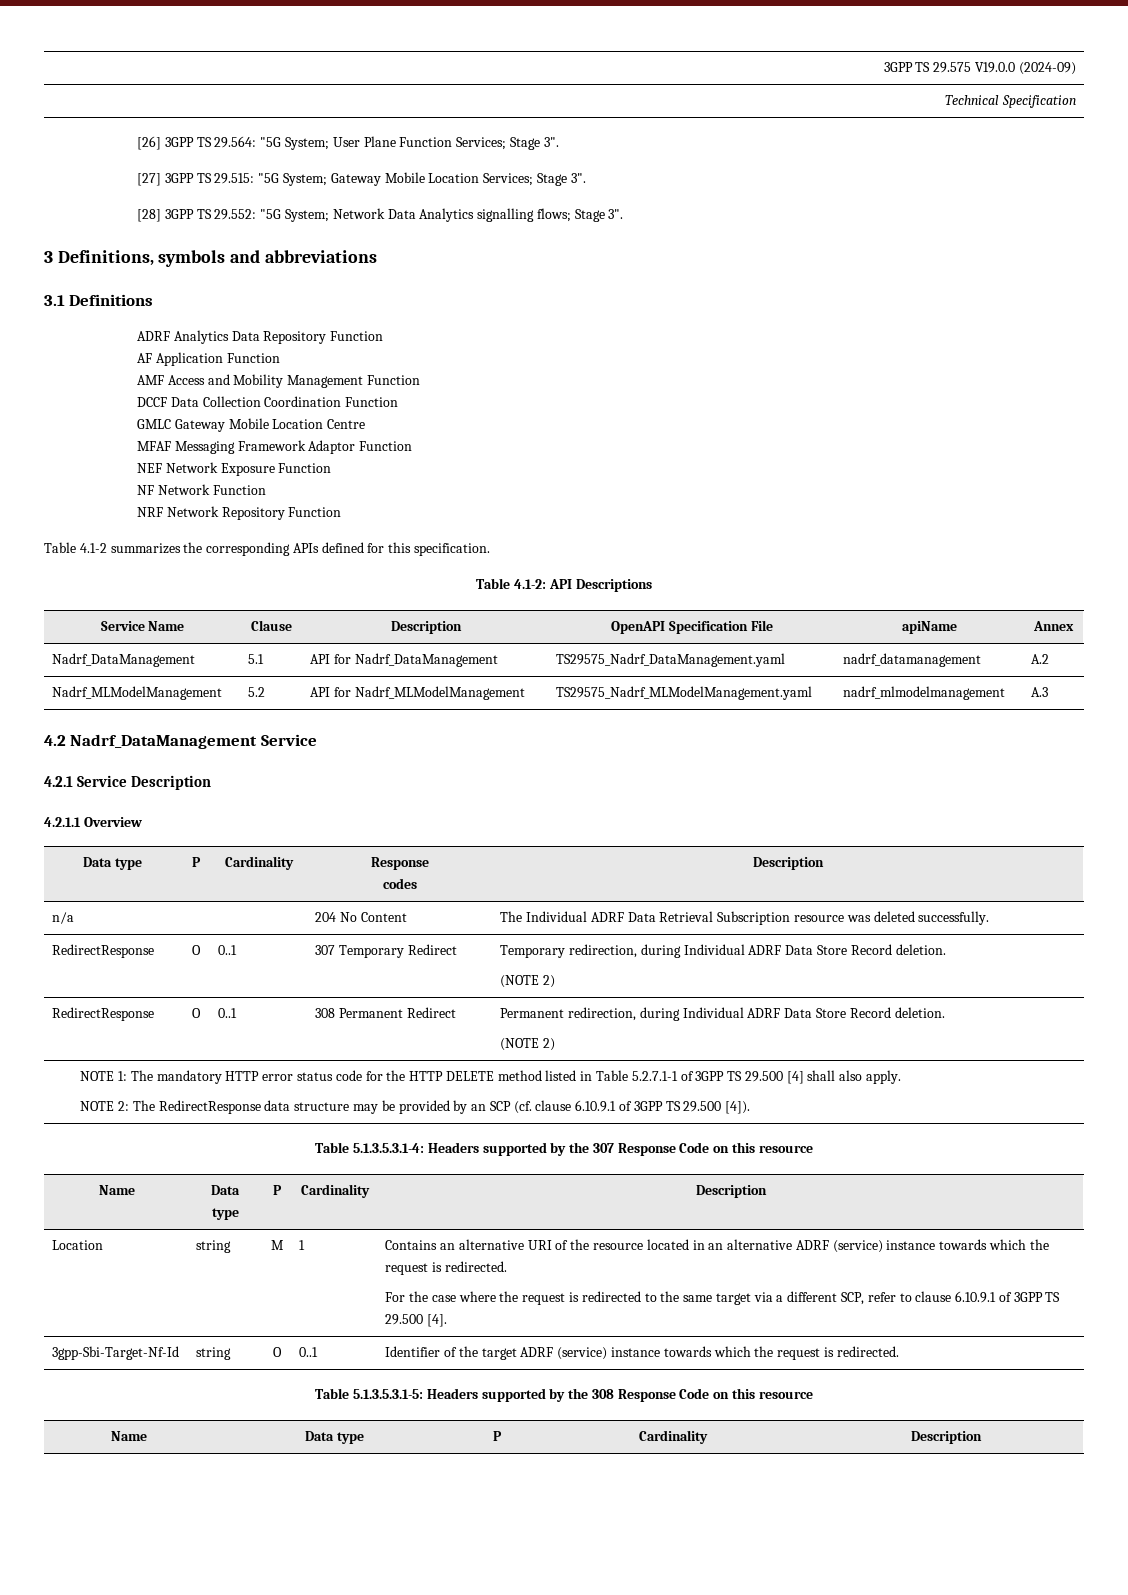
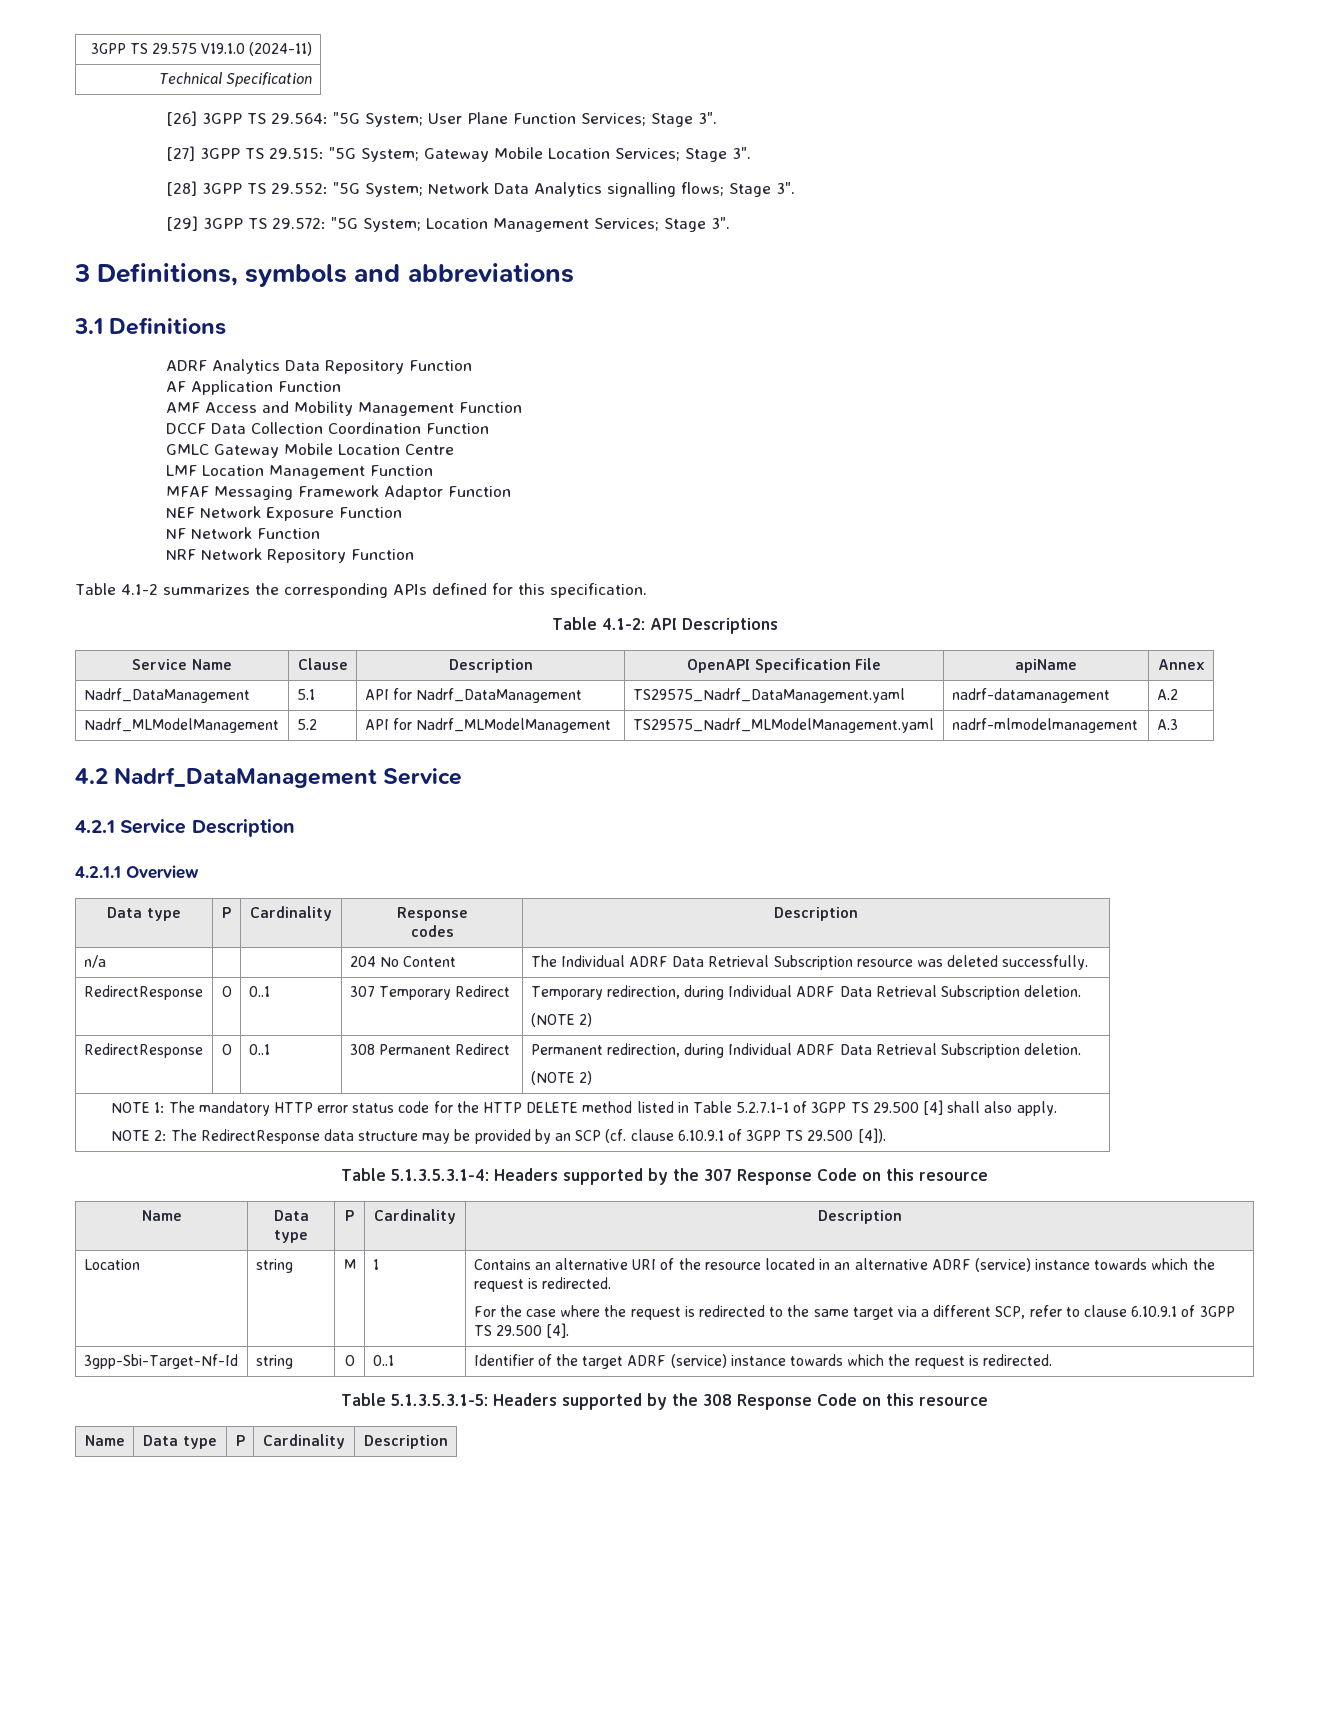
- 3GPP TS 29.575 V19.0.0 (2024-09)
+ 3GPP TS 29.575 V19.1.0 (2024-11)
+ [29] 3GPP TS 29.572: "5G System; Location Management Services; Stage 3".
+ LMF Location Management Function
- Nadrf_DataManagement | 5.1 | API for Nadrf_DataManagement | TS29575_Nadrf_DataManagement.yaml | nadrf_datamanagement | A.2
+ Nadrf_DataManagement | 5.1 | API for Nadrf_DataManagement | TS29575_Nadrf_DataManagement.yaml | nadrf-datamanagement | A.2
- Nadrf_MLModelManagement | 5.2 | API for Nadrf_MLModelManagement | TS29575_Nadrf_MLModelManagement.yaml | nadrf_mlmodelmanagement | A.3
+ Nadrf_MLModelManagement | 5.2 | API for Nadrf_MLModelManagement | TS29575_Nadrf_MLModelManagement.yaml | nadrf-mlmodelmanagement | A.3
- RedirectResponse | O | 0..1 | 307 Temporary Redirect | Temporary redirection, during Individual ADRF Data Store Record deletion.
+ RedirectResponse | O | 0..1 | 307 Temporary Redirect | Temporary redirection, during Individual ADRF Data Retrieval Subscription deletion.
- RedirectResponse | O | 0..1 | 308 Permanent Redirect | Permanent redirection, during Individual ADRF Data Store Record deletion.
+ RedirectResponse | O | 0..1 | 308 Permanent Redirect | Permanent redirection, during Individual ADRF Data Retrieval Subscription deletion.

